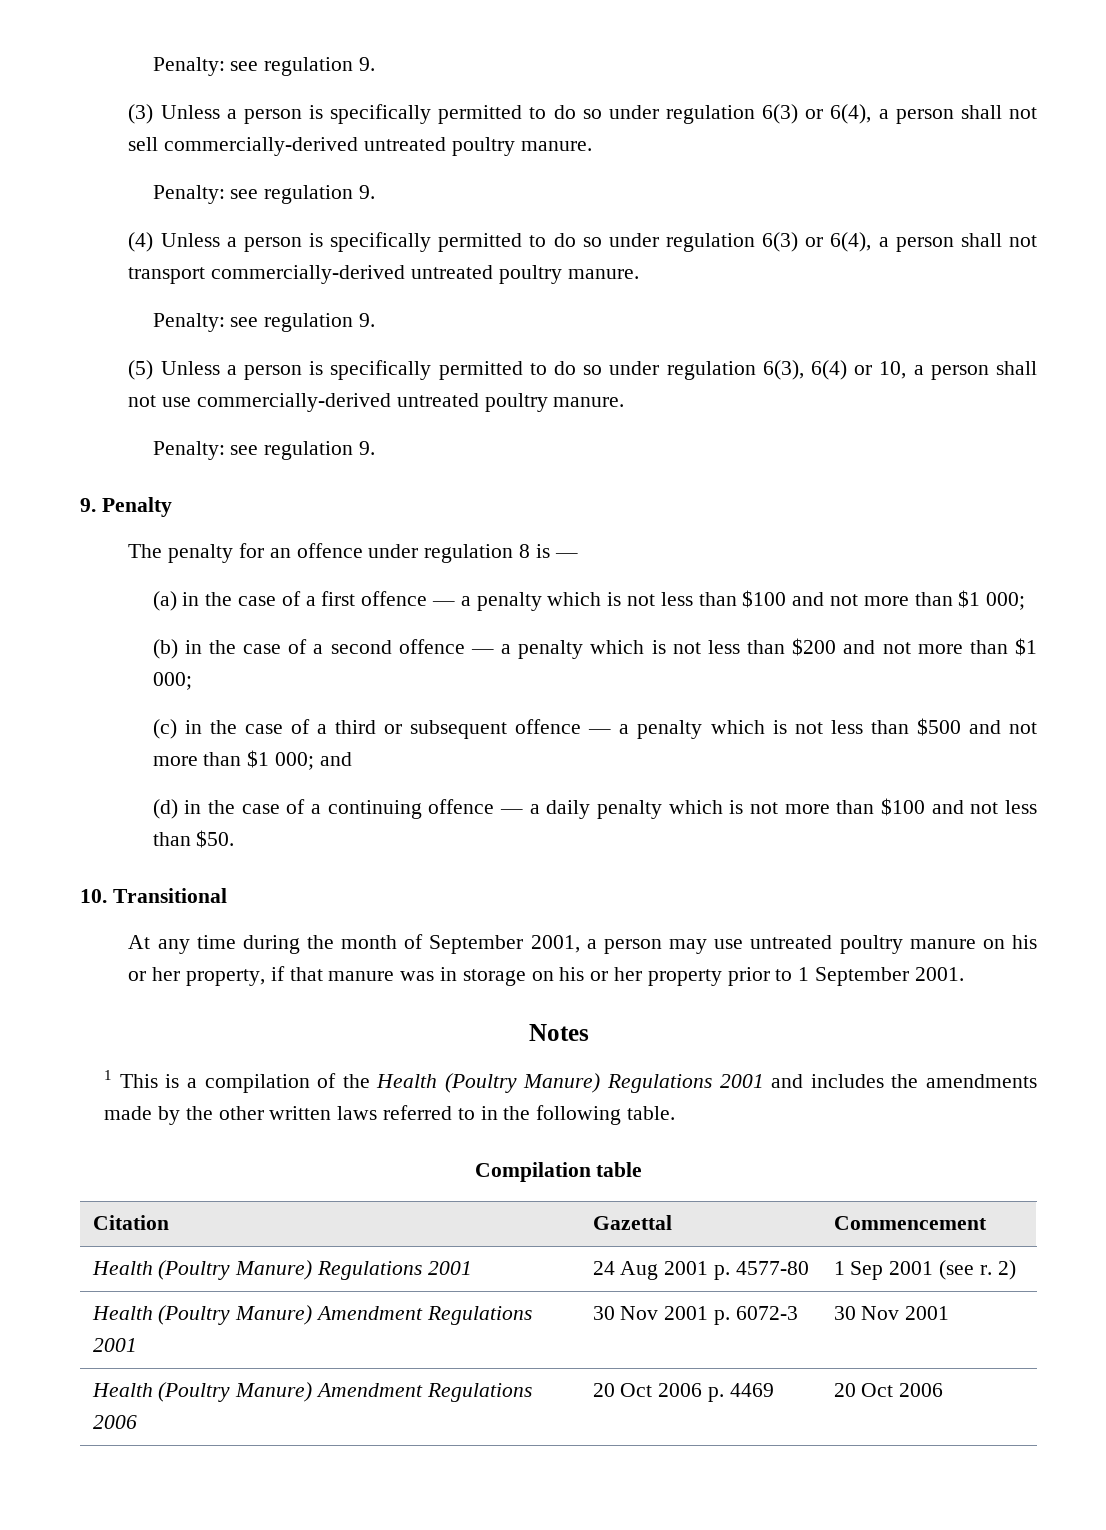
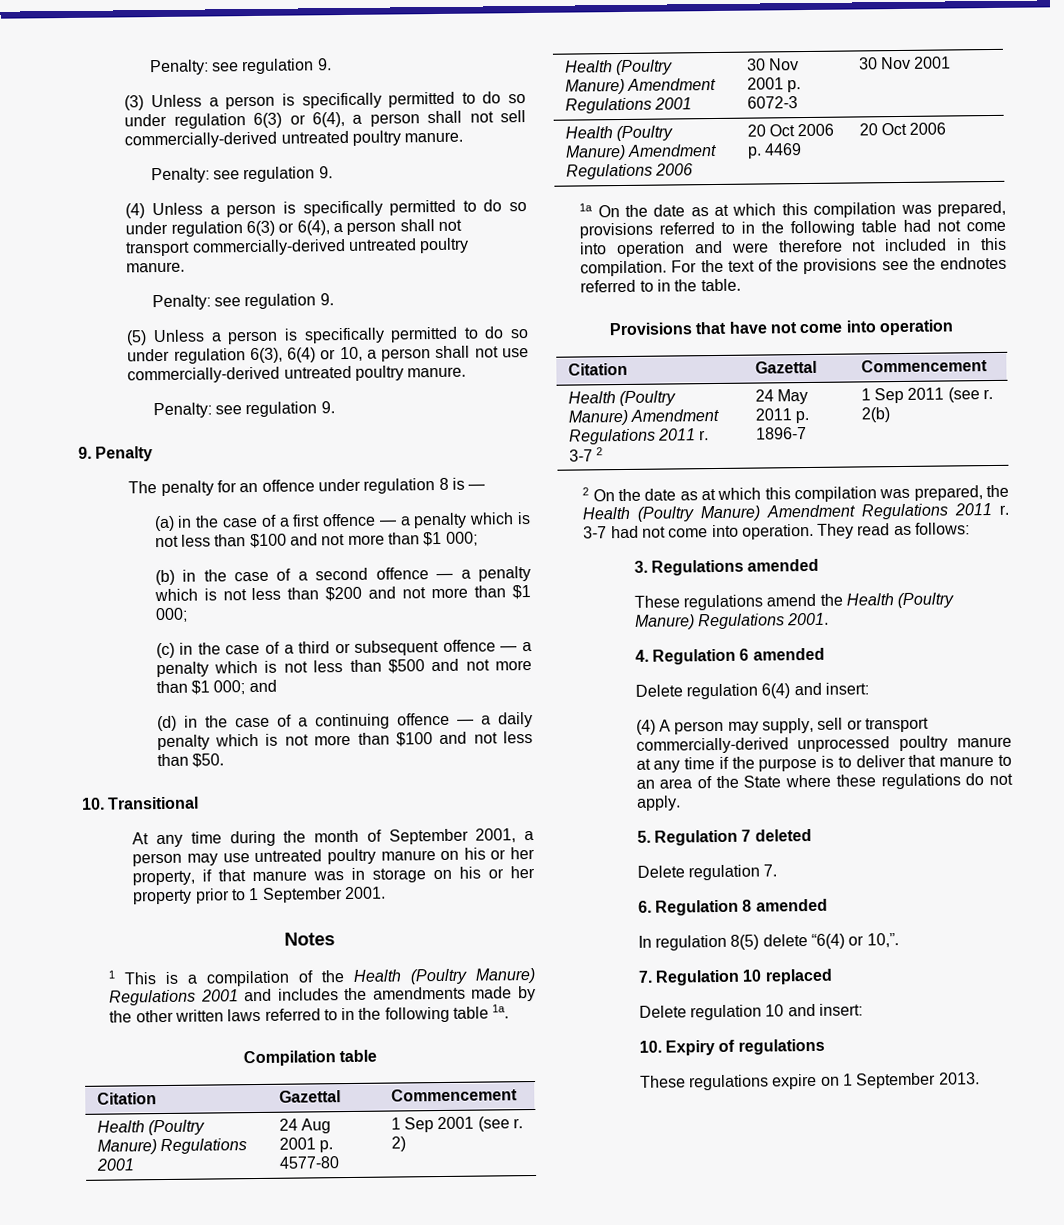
- 1 This is a compilation of the Health (Poultry Manure) Regulations 2001 and includes the amendments made by the other written laws referred to in the following table.
+ 1 This is a compilation of the Health (Poultry Manure) Regulations 2001 and includes the amendments made by the other written laws referred to in the following table 1a.
+ 1a On the date as at which this compilation was prepared, provisions referred to in the following table had not come into operation and were therefore not included in this compilation. For the text of the provisions see the endnotes referred to in the table.
+ Provisions that have not come into operation
+ Citation | Gazettal | Commencement
+ Health (Poultry Manure) Amendment Regulations 2011 r. 3-7 2 | 24 May 2011 p. 1896-7 | 1 Sep 2011 (see r. 2(b)
+ 2 On the date as at which this compilation was prepared, the Health (Poultry Manure) Amendment Regulations 2011 r. 3-7 had not come into operation. They read as follows:
+ 3. Regulations amended
+ These regulations amend the Health (Poultry Manure) Regulations 2001.
+ 4. Regulation 6 amended
+ Delete regulation 6(4) and insert:
+ (4) A person may supply, sell or transport commercially-derived unprocessed poultry manure at any time if the purpose is to deliver that manure to an area of the State where these regulations do not apply.
+ 5. Regulation 7 deleted
+ Delete regulation 7.
+ 6. Regulation 8 amended
+ In regulation 8(5) delete “6(4) or 10,”.
+ 7. Regulation 10 replaced
+ Delete regulation 10 and insert:
+ 10. Expiry of regulations
+ These regulations expire on 1 September 2013.

